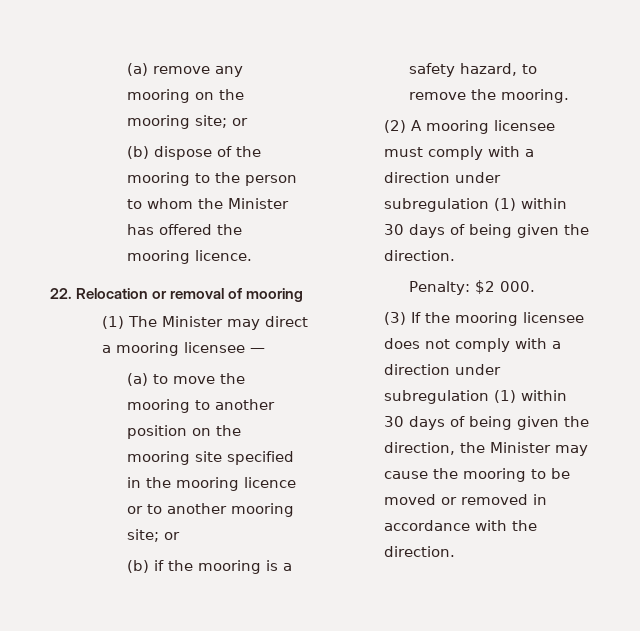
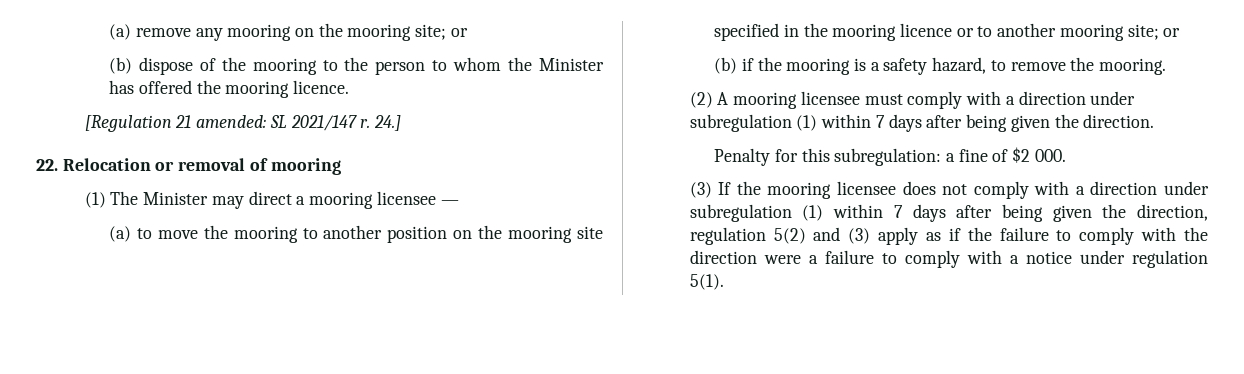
+ [Regulation 21 amended: SL 2021/147 r. 24.]
- (2) A mooring licensee must comply with a direction under subregulation (1) within 30 days of being given the direction.
+ (2) A mooring licensee must comply with a direction under subregulation (1) within 7 days after being given the direction.
- Penalty: $2 000.
+ Penalty for this subregulation: a fine of $2 000.
- (3) If the mooring licensee does not comply with a direction under subregulation (1) within 30 days of being given the direction, the Minister may cause the mooring to be moved or removed in accordance with the direction.
+ (3) If the mooring licensee does not comply with a direction under subregulation (1) within 7 days after being given the direction, regulation 5(2) and (3) apply as if the failure to comply with the direction were a failure to comply with a notice under regulation 5(1).

